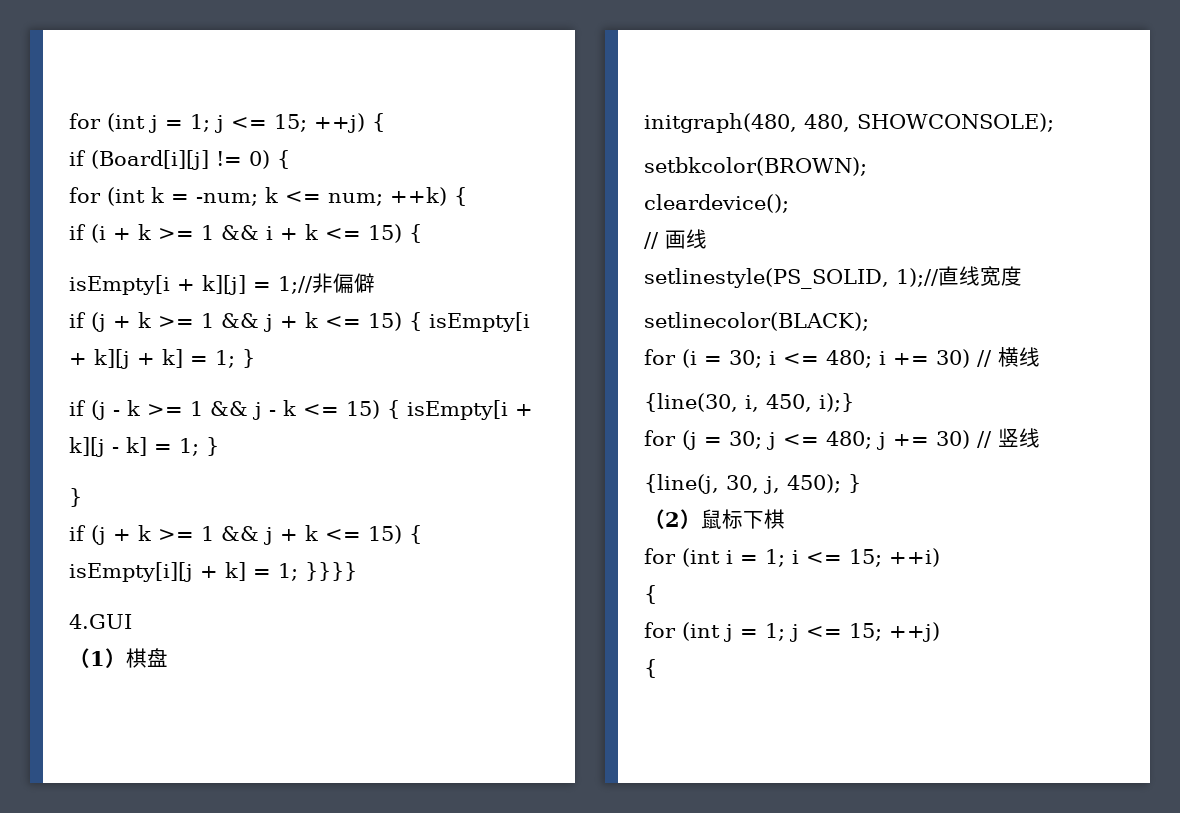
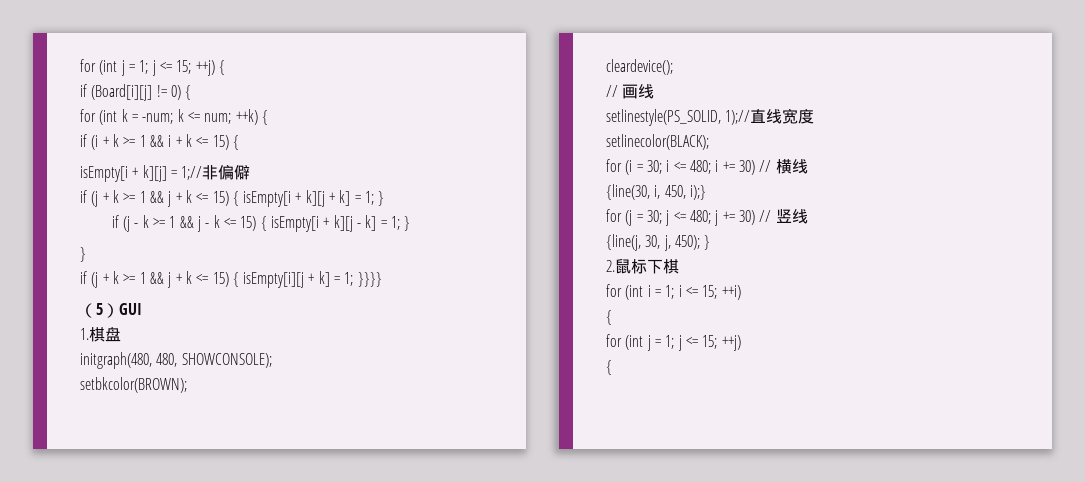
- 4.GUI
- （1）棋盘
+ （5）GUI
+ 1.棋盘
- （2）鼠标下棋
+ 2.鼠标下棋

